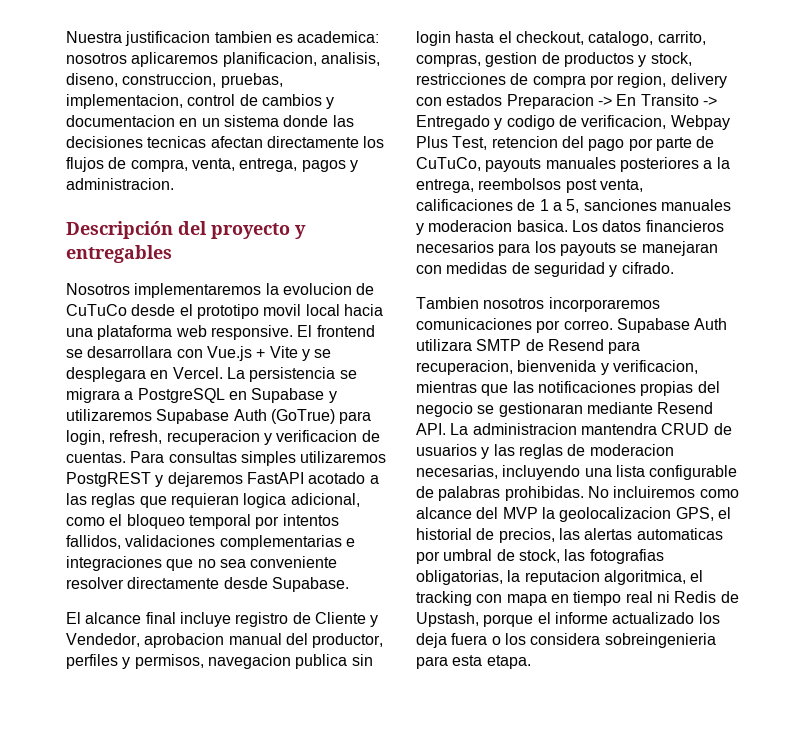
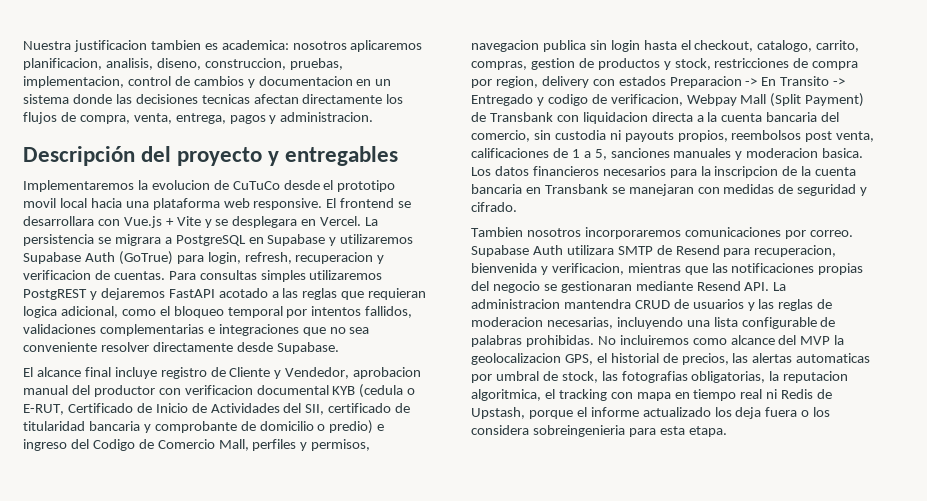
- Nosotros implementaremos la evolucion de CuTuCo desde el prototipo movil local hacia una plataforma web responsive.
+ Implementaremos la evolucion de CuTuCo desde el prototipo movil local hacia una plataforma web responsive.
- El alcance final incluye registro de Cliente y Vendedor, aprobacion manual del productor, perfiles y permisos, navegacion publica sin login hasta el checkout, catalogo, carrito, compras, gestion de productos y stock, restricciones de compra por region, delivery con estados Preparacion -> En Transito -> Entregado y codigo de verificacion, Webpay Plus Test, retencion del pago por parte de CuTuCo, payouts manuales posteriores a la entrega, reembolsos post venta, calificaciones de 1 a 5, sanciones manuales y moderacion basica.
+ El alcance final incluye registro de Cliente y Vendedor, aprobacion manual del productor con verificacion documental KYB (cedula o E-RUT, Certificado de Inicio de Actividades del SII, certificado de titularidad bancaria y comprobante de domicilio o predio) e ingreso del Codigo de Comercio Mall, perfiles y permisos, navegacion publica sin login hasta el checkout, catalogo, carrito, compras, gestion de productos y stock, restricciones de compra por region, delivery con estados Preparacion -> En Transito -> Entregado y codigo de verificacion, Webpay Mall (Split Payment) de Transbank con liquidacion directa a la cuenta bancaria del comercio, sin custodia ni payouts propios, reembolsos post venta, calificaciones de 1 a 5, sanciones manuales y moderacion basica.
- Los datos financieros necesarios para los payouts se manejaran con medidas de seguridad y cifrado.
+ Los datos financieros necesarios para la inscripcion de la cuenta bancaria en Transbank se manejaran con medidas de seguridad y cifrado.

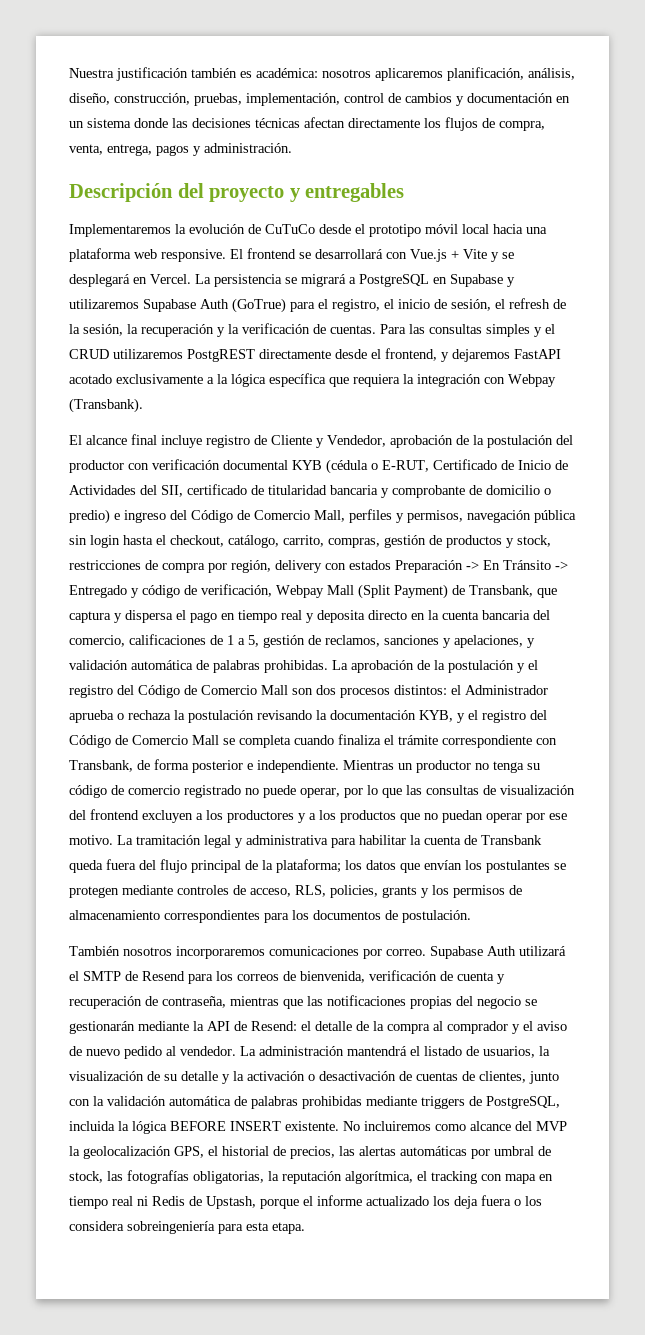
- Nuestra justificacion tambien es academica: nosotros aplicaremos planificacion, analisis, diseno, construccion, pruebas, implementacion, control de cambios y documentacion en un sistema donde las decisiones tecnicas afectan directamente los flujos de compra, venta, entrega, pagos y administracion.
+ Nuestra justificación también es académica: nosotros aplicaremos planificación, análisis, diseño, construcción, pruebas, implementación, control de cambios y documentación en un sistema donde las decisiones técnicas afectan directamente los flujos de compra, venta, entrega, pagos y administración.
- Implementaremos la evolucion de CuTuCo desde el prototipo movil local hacia una plataforma web responsive.
+ Implementaremos la evolución de CuTuCo desde el prototipo móvil local hacia una plataforma web responsive.
- El frontend se desarrollara con Vue.js + Vite y se desplegara en Vercel.
+ El frontend se desarrollará con Vue.js + Vite y se desplegará en Vercel.
- La persistencia se migrara a PostgreSQL en Supabase y utilizaremos Supabase Auth (GoTrue) para login, refresh, recuperacion y verificacion de cuentas.
+ La persistencia se migrará a PostgreSQL en Supabase y utilizaremos Supabase Auth (GoTrue) para el registro, el inicio de sesión, el refresh de la sesión, la recuperación y la verificación de cuentas.
- Para consultas simples utilizaremos PostgREST y dejaremos FastAPI acotado a las reglas que requieran logica adicional, como el bloqueo temporal por intentos fallidos, validaciones complementarias e integraciones que no sea conveniente resolver directamente desde Supabase.
+ Para las consultas simples y el CRUD utilizaremos PostgREST directamente desde el frontend, y dejaremos FastAPI acotado exclusivamente a la lógica específica que requiera la integración con Webpay (Transbank).
- El alcance final incluye registro de Cliente y Vendedor, aprobacion manual del productor con verificacion documental KYB (cedula o E-RUT, Certificado de Inicio de Actividades del SII, certificado de titularidad bancaria y comprobante de domicilio o predio) e ingreso del Codigo de Comercio Mall, perfiles y permisos, navegacion publica sin login hasta el checkout, catalogo, carrito, compras, gestion de productos y stock, restricciones de compra por region, delivery con estados Preparacion -> En Transito -> Entregado y codigo de verificacion, Webpay Mall (Split Payment) de Transbank con liquidacion directa a la cuenta bancaria del comercio, sin custodia ni payouts propios, reembolsos post venta, calificaciones de 1 a 5, sanciones manuales y moderacion basica. Los datos financieros necesarios para la inscripcion de la cuenta bancaria en Transbank se manejaran con medidas de seguridad y cifrado.
- Tambien nosotros incorporaremos comunicaciones por correo.
+ El alcance final incluye registro de Cliente y Vendedor, aprobación de la postulación del productor con verificación documental KYB (cédula o E-RUT, Certificado de Inicio de Actividades del SII, certificado de titularidad bancaria y comprobante de domicilio o predio) e ingreso del Código de Comercio Mall, perfiles y permisos, navegación pública sin login hasta el checkout, catálogo, carrito, compras, gestión de productos y stock, restricciones de compra por región, delivery con estados Preparación -> En Tránsito -> Entregado y código de verificación, Webpay Mall (Split Payment) de Transbank, que captura y dispersa el pago en tiempo real y deposita directo en la cuenta bancaria del comercio, calificaciones de 1 a 5, gestión de reclamos, sanciones y apelaciones, y validación automática de palabras prohibidas. La aprobación de la postulación y el registro del Código de Comercio Mall son dos procesos distintos: el Administrador aprueba o rechaza la postulación revisando la documentación KYB, y el registro del Código de Comercio Mall se completa cuando finaliza el trámite correspondiente con Transbank, de forma posterior e independiente. Mientras un productor no tenga su código de comercio registrado no puede operar, por lo que las consultas de visualización del frontend excluyen a los productores y a los productos que no puedan operar por ese motivo. La tramitación legal y administrativa para habilitar la cuenta de Transbank queda fuera del flujo principal de la plataforma; los datos que envían los postulantes se protegen mediante controles de acceso, RLS, policies, grants y los permisos de almacenamiento correspondientes para los documentos de postulación.
+ También nosotros incorporaremos comunicaciones por correo.
- Supabase Auth utilizara SMTP de Resend para recuperacion, bienvenida y verificacion, mientras que las notificaciones propias del negocio se gestionaran mediante Resend API. La administracion mantendra CRUD de usuarios y las reglas de moderacion necesarias, incluyendo una lista configurable de palabras prohibidas.
+ Supabase Auth utilizará el SMTP de Resend para los correos de bienvenida, verificación de cuenta y recuperación de contraseña, mientras que las notificaciones propias del negocio se gestionarán mediante la API de Resend: el detalle de la compra al comprador y el aviso de nuevo pedido al vendedor. La administración mantendrá el listado de usuarios, la visualización de su detalle y la activación o desactivación de cuentas de clientes, junto con la validación automática de palabras prohibidas mediante triggers de PostgreSQL, incluida la lógica BEFORE INSERT existente.
- No incluiremos como alcance del MVP la geolocalizacion GPS, el historial de precios, las alertas automaticas por umbral de stock, las fotografias obligatorias, la reputacion algoritmica, el tracking con mapa en tiempo real ni Redis de Upstash, porque el informe actualizado los deja fuera o los considera sobreingenieria para esta etapa.
+ No incluiremos como alcance del MVP la geolocalización GPS, el historial de precios, las alertas automáticas por umbral de stock, las fotografías obligatorias, la reputación algorítmica, el tracking con mapa en tiempo real ni Redis de Upstash, porque el informe actualizado los deja fuera o los considera sobreingeniería para esta etapa.

